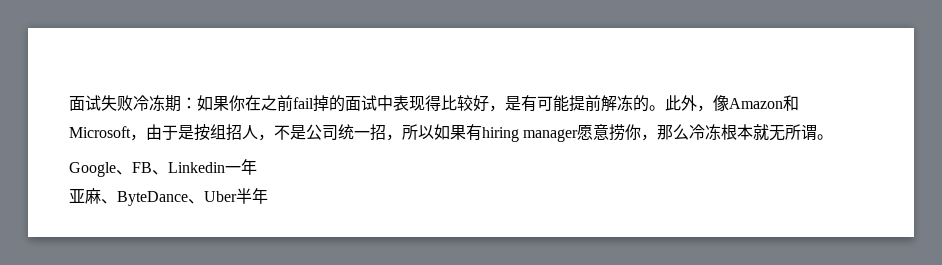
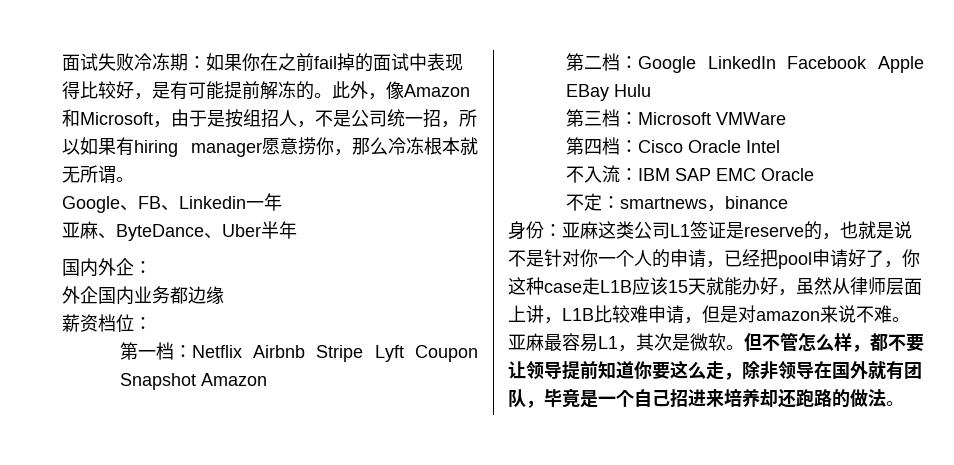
+ 国内外企：
+ 外企国内业务都边缘
+ 薪资档位：
+ 第一档：Netflix Airbnb Stripe Lyft Coupon Snapshot Amazon
+ 第二档：Google LinkedIn Facebook Apple EBay Hulu
+ 第三档：Microsoft VMWare
+ 第四档：Cisco Oracle Intel
+ 不入流：IBM SAP EMC Oracle
+ 不定：smartnews，binance
+ 身份：亚麻这类公司L1签证是reserve的，也就是说不是针对你一个人的申请，已经把pool申请好了，你这种case走L1B应该15天就能办好，虽然从律师层面上讲，L1B比较难申请，但是对amazon来说不难。亚麻最容易L1，其次是微软。但不管怎么样，都不要让领导提前知道你要这么走，除非领导在国外就有团队，毕竟是一个自己招进来培养却还跑路的做法。

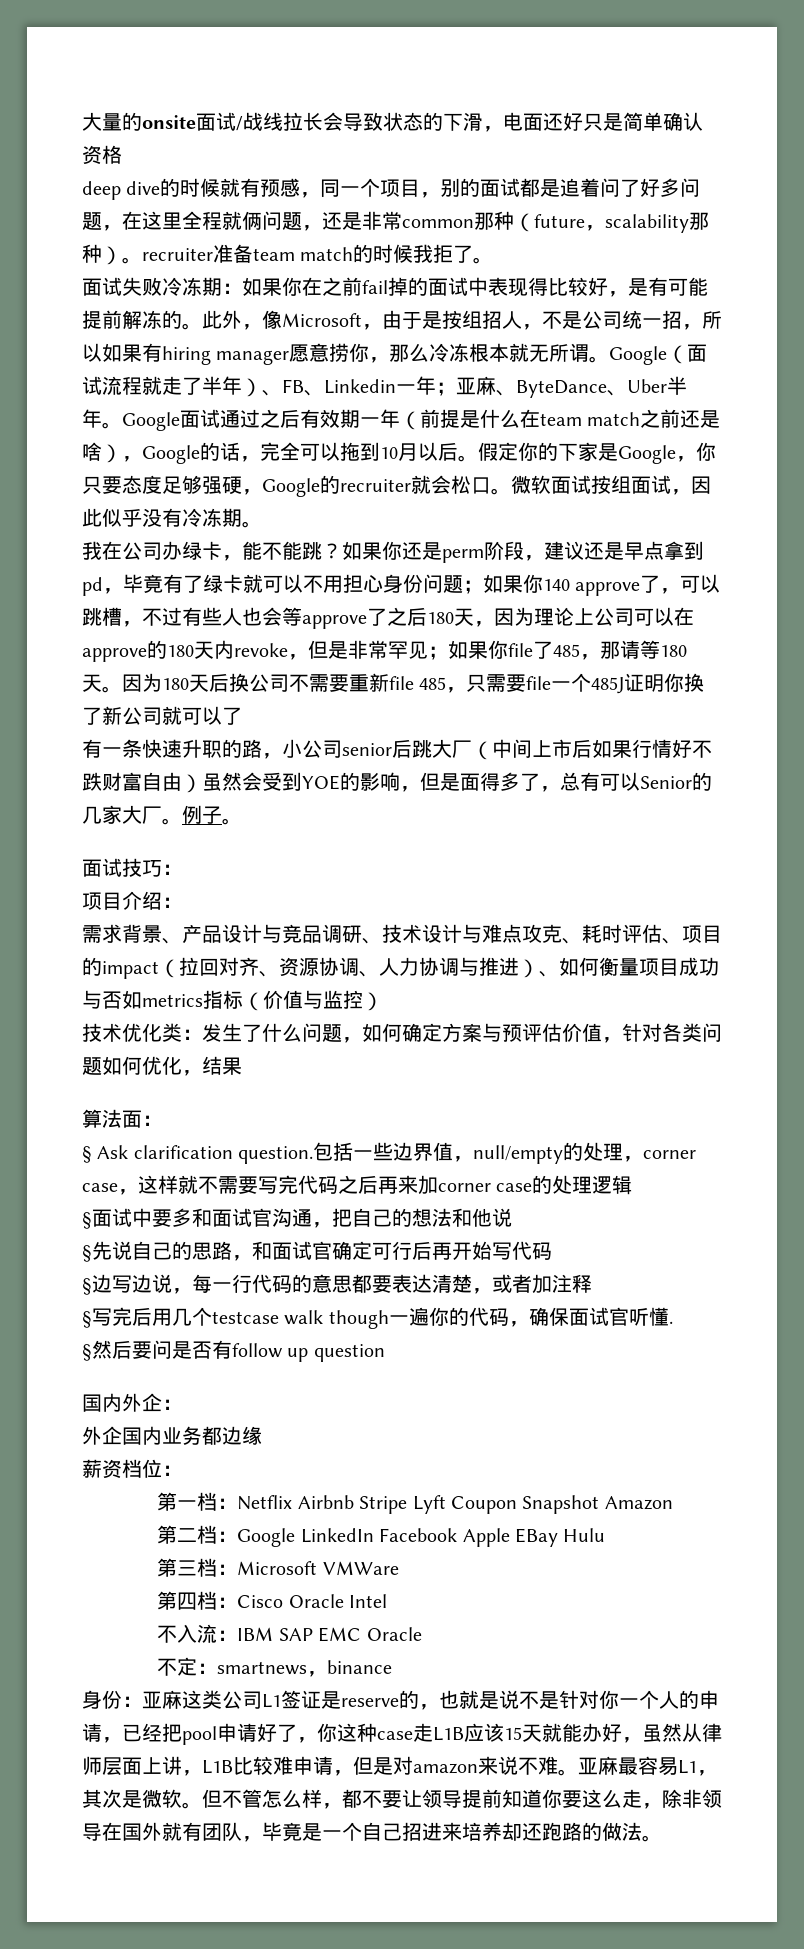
+ 大量的onsite面试/战线拉长会导致状态的下滑，电面还好只是简单确认资格
+ deep dive的时候就有预感，同一个项目，别的面试都是追着问了好多问题，在这里全程就俩问题，还是非常common那种（future，scalability那种）。recruiter准备team match的时候我拒了。
- 此外，像Amazon和Microsoft，由于是按组招人，不是公司统一招，所以如果有hiring manager愿意捞你，那么冷冻根本就无所谓。
- Google、FB、Linkedin一年
- 亚麻、ByteDance、Uber半年
+ 此外，像Microsoft，由于是按组招人，不是公司统一招，所以如果有hiring manager愿意捞你，那么冷冻根本就无所谓。Google（面试流程就走了半年）、FB、Linkedin一年；亚麻、ByteDance、Uber半年。Google面试通过之后有效期一年（前提是什么在team match之前还是啥），Google的话，完全可以拖到10月以后。假定你的下家是Google，你只要态度足够强硬，Google的recruiter就会松口。微软面试按组面试，因此似乎没有冷冻期。
+ 我在公司办绿卡，能不能跳？如果你还是perm阶段，建议还是早点拿到pd，毕竟有了绿卡就可以不用担心身份问题；如果你140 approve了，可以跳槽，不过有些人也会等approve了之后180天，因为理论上公司可以在approve的180天内revoke，但是非常罕见；如果你file了485，那请等180天。因为180天后换公司不需要重新file 485，只需要file一个485J证明你换了新公司就可以了
+ 有一条快速升职的路，小公司senior后跳大厂（中间上市后如果行情好不跌财富自由）虽然会受到YOE的影响，但是面得多了，总有可以Senior的几家大厂。例子。
+ 面试技巧：
+ 项目介绍：
+ 需求背景、产品设计与竞品调研、技术设计与难点攻克、耗时评估、项目的impact（拉回对齐、资源协调、人力协调与推进）、如何衡量项目成功与否如metrics指标（价值与监控）
+ 技术优化类：发生了什么问题，如何确定方案与预评估价值，针对各类问题如何优化，结果
+ 算法面：
+ § Ask clarification question.包括一些边界值，null/empty的处理，corner case，这样就不需要写完代码之后再来加corner case的处理逻辑
+ §面试中要多和面试官沟通，把自己的想法和他说
+ §先说自己的思路，和面试官确定可行后再开始写代码
+ §边写边说，每一行代码的意思都要表达清楚，或者加注释
+ §写完后用几个testcase walk though一遍你的代码，确保面试官听懂.
+ §然后要问是否有follow up question

